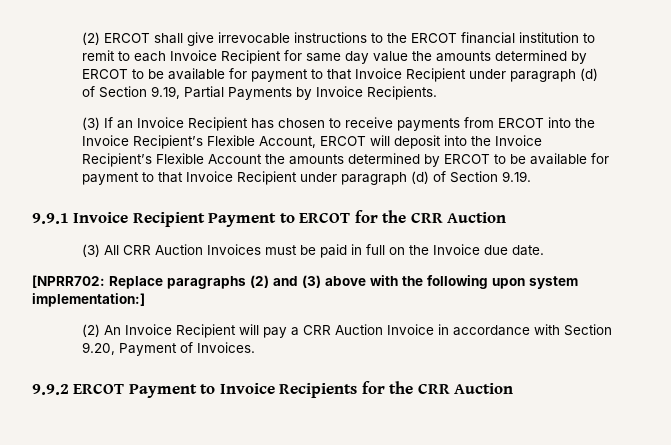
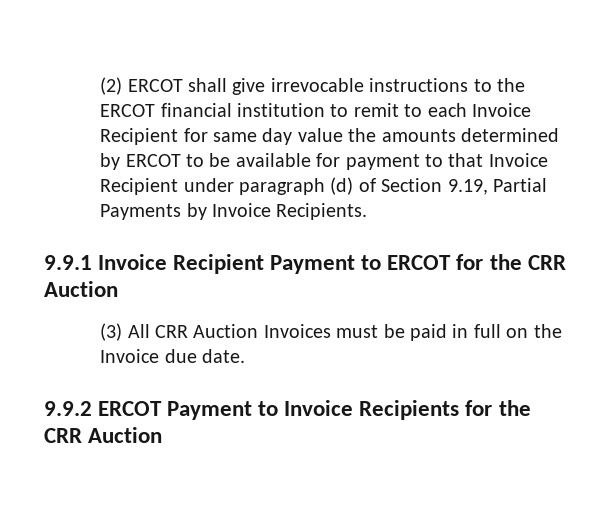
- (3) If an Invoice Recipient has chosen to receive payments from ERCOT into the Invoice Recipient’s Flexible Account, ERCOT will deposit into the Invoice Recipient’s Flexible Account the amounts determined by ERCOT to be available for payment to that Invoice Recipient under paragraph (d) of Section 9.19.
- [NPRR702: Replace paragraphs (2) and (3) above with the following upon system implementation:]
- (2) An Invoice Recipient will pay a CRR Auction Invoice in accordance with Section 9.20, Payment of Invoices.

